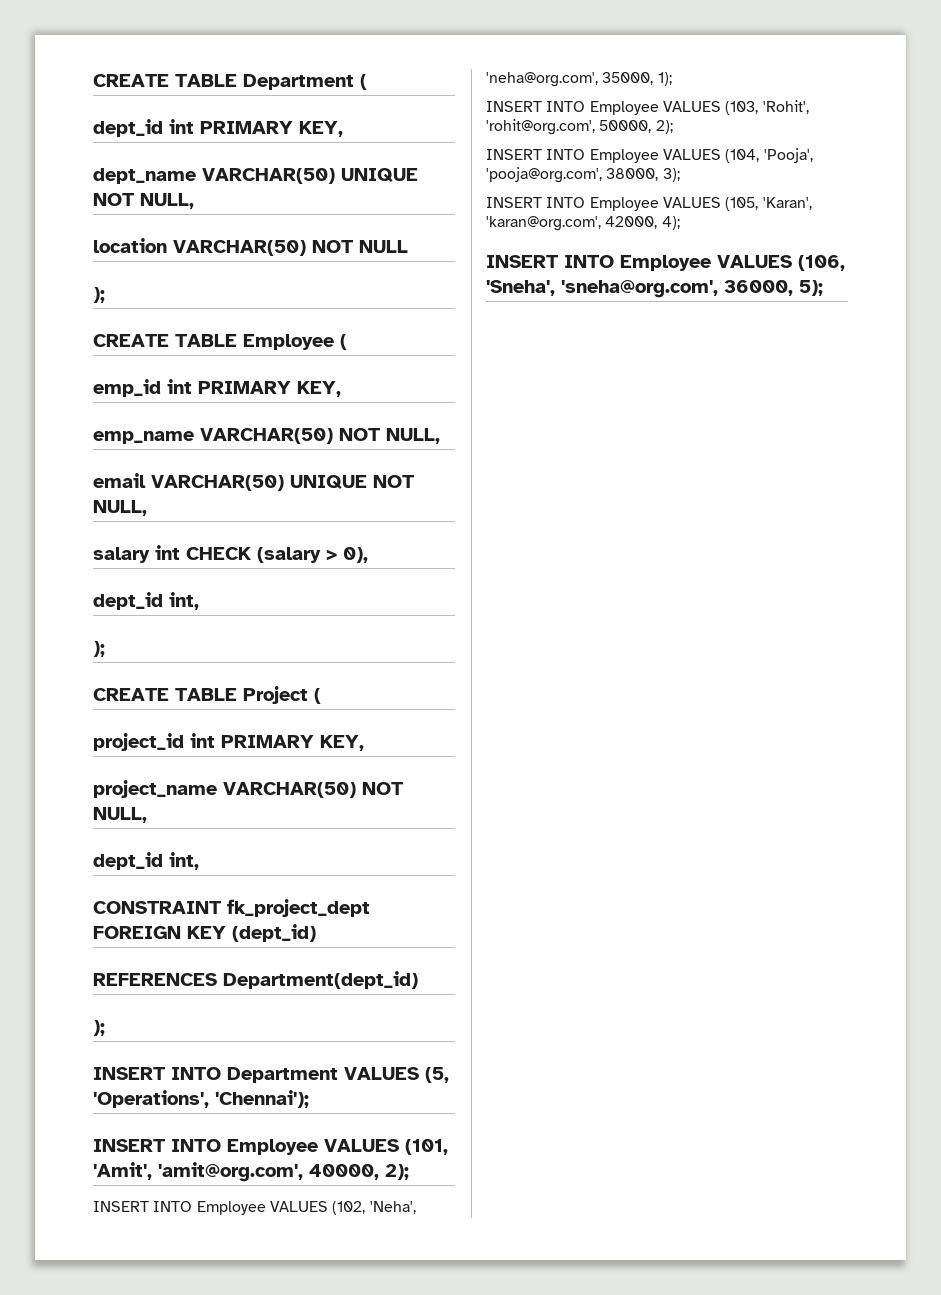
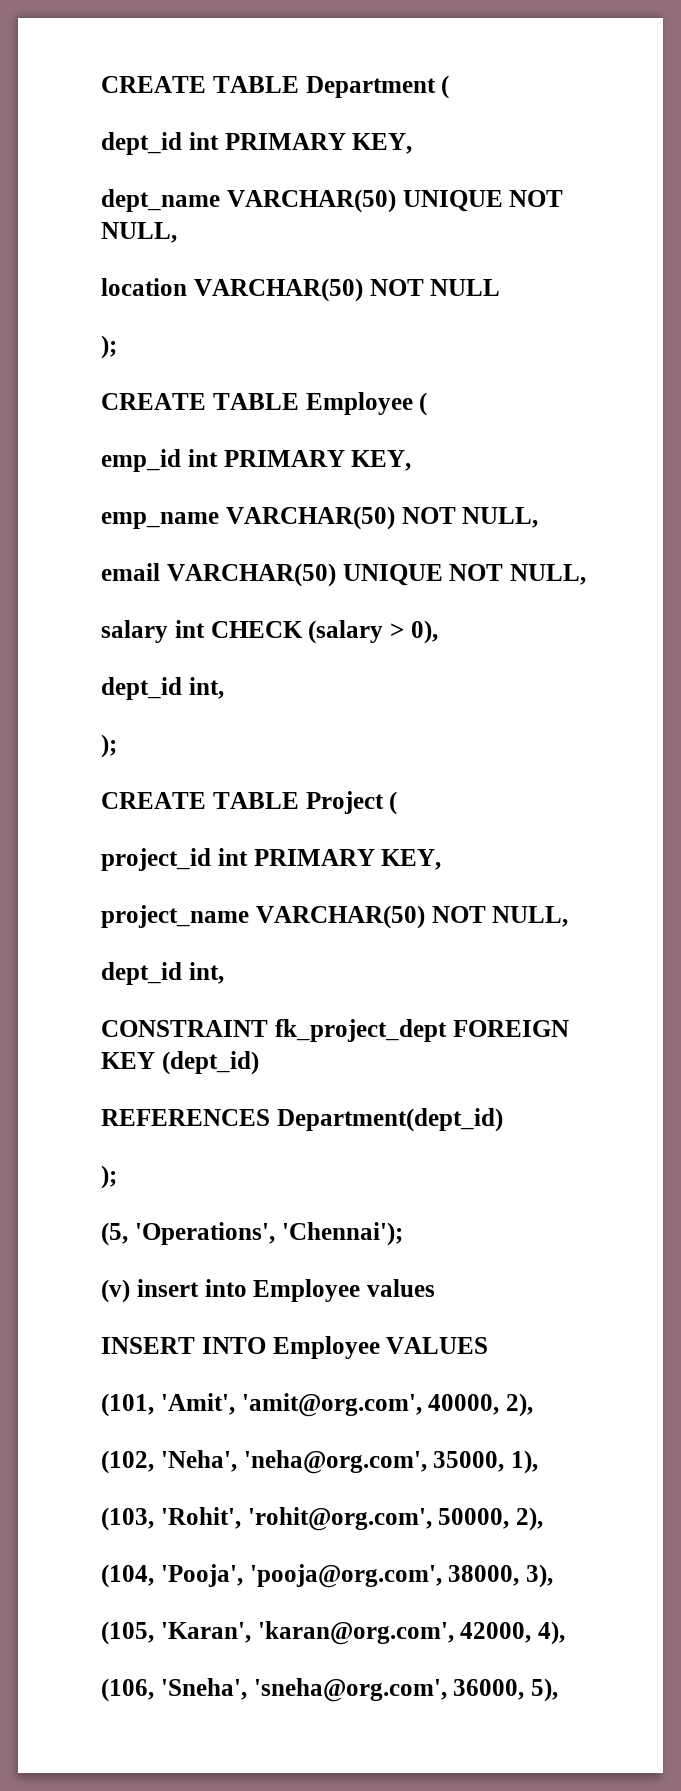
- INSERT INTO Department VALUES (5, 'Operations', 'Chennai');
+ (5, 'Operations', 'Chennai');
- INSERT INTO Employee VALUES (101, 'Amit', 'amit@org.com', 40000, 2);
- INSERT INTO Employee VALUES (102, 'Neha', 'neha@org.com', 35000, 1);
- INSERT INTO Employee VALUES (103, 'Rohit', 'rohit@org.com', 50000, 2);
- INSERT INTO Employee VALUES (104, 'Pooja', 'pooja@org.com', 38000, 3);
- INSERT INTO Employee VALUES (105, 'Karan', 'karan@org.com', 42000, 4);
- INSERT INTO Employee VALUES (106, 'Sneha', 'sneha@org.com', 36000, 5);
+ (v) insert into Employee values
+ INSERT INTO Employee VALUES
+ (101, 'Amit', 'amit@org.com', 40000, 2),
+ (102, 'Neha', 'neha@org.com', 35000, 1),
+ (103, 'Rohit', 'rohit@org.com', 50000, 2),
+ (104, 'Pooja', 'pooja@org.com', 38000, 3),
+ (105, 'Karan', 'karan@org.com', 42000, 4),
+ (106, 'Sneha', 'sneha@org.com', 36000, 5),

